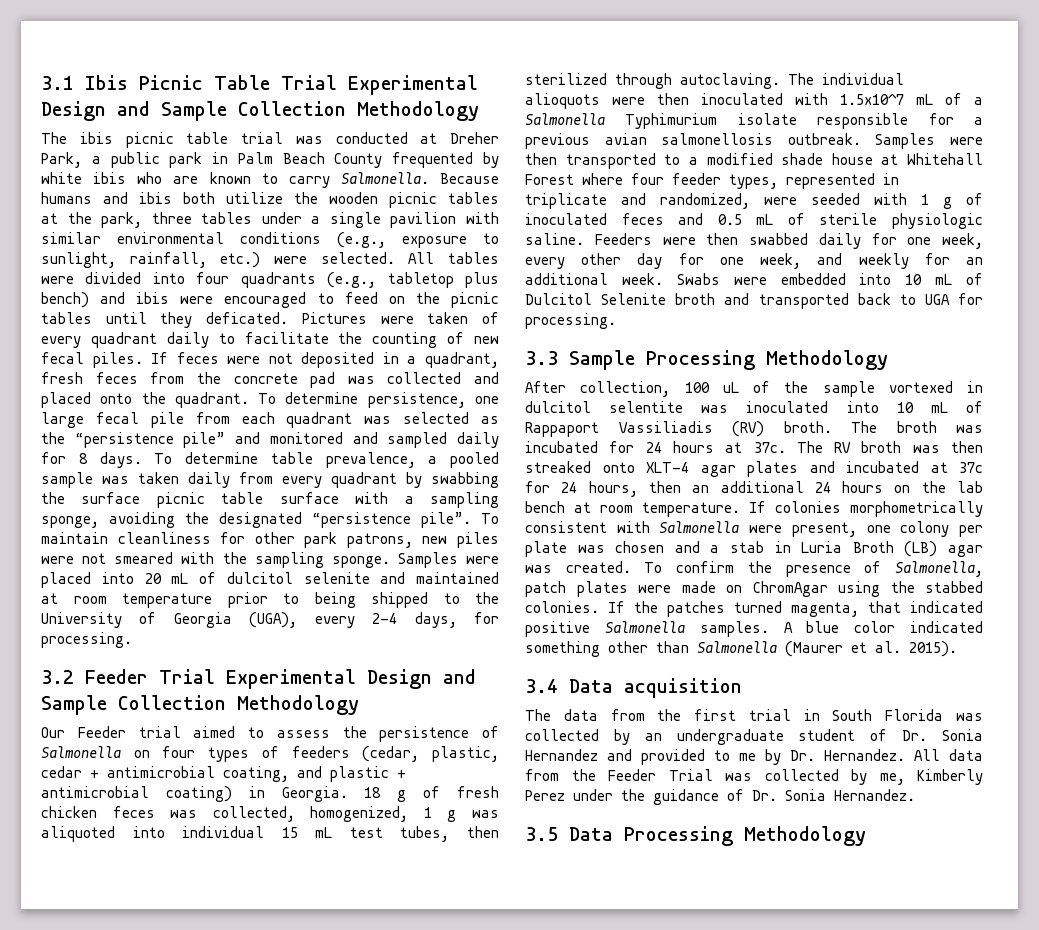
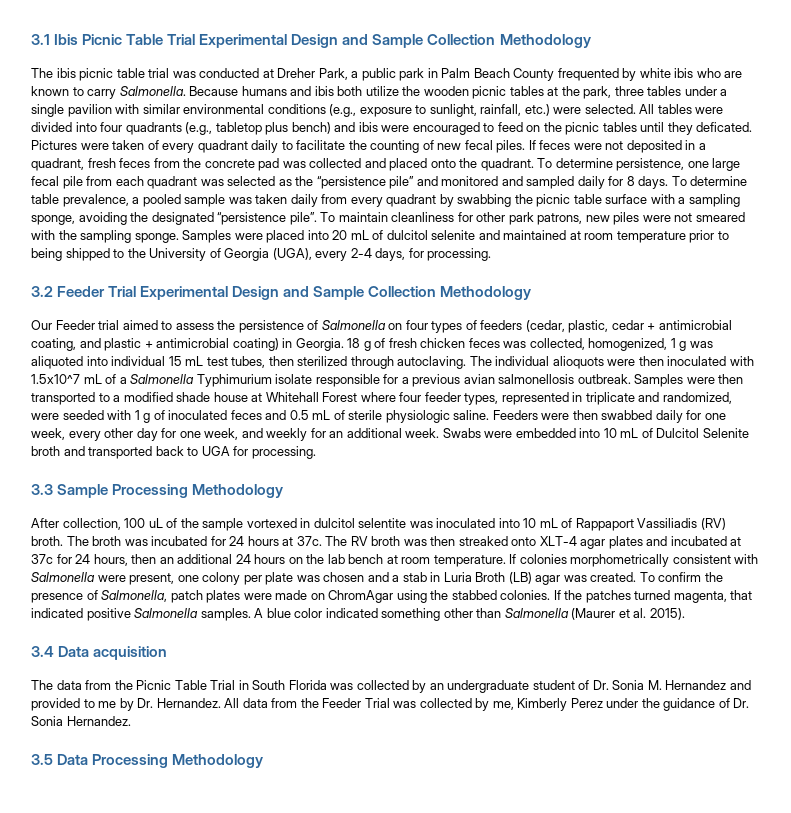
- To determine table prevalence, a pooled sample was taken daily from every quadrant by swabbing the surface picnic table surface with a sampling sponge, avoiding the designated “persistence pile”.
+ To determine table prevalence, a pooled sample was taken daily from every quadrant by swabbing the picnic table surface with a sampling sponge, avoiding the designated “persistence pile”.
- The data from the first trial in South Florida was collected by an undergraduate student of Dr. Sonia Hernandez and provided to me by Dr. Hernandez.
+ The data from the Picnic Table Trial in South Florida was collected by an undergraduate student of Dr. Sonia M. Hernandez and provided to me by Dr. Hernandez.

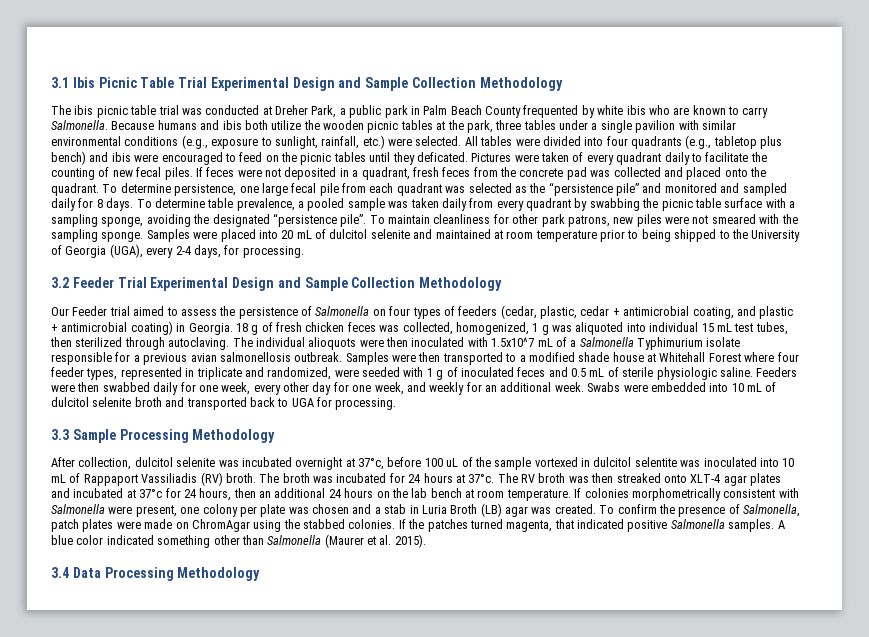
- Swabs were embedded into 10 mL of Dulcitol Selenite broth and transported back to UGA for processing.
+ Swabs were embedded into 10 mL of dulcitol selenite broth and transported back to UGA for processing.
- After collection, 100 uL of the sample vortexed in dulcitol selentite was inoculated into 10 mL of Rappaport Vassiliadis (RV) broth.
+ After collection, dulcitol selenite was incubated overnight at 37°c, before 100 uL of the sample vortexed in dulcitol selentite was inoculated into 10 mL of Rappaport Vassiliadis (RV) broth.
- The broth was incubated for 24 hours at 37c.
+ The broth was incubated for 24 hours at 37°c.
- The RV broth was then streaked onto XLT-4 agar plates and incubated at 37c for 24 hours, then an additional 24 hours on the lab bench at room temperature.
+ The RV broth was then streaked onto XLT-4 agar plates and incubated at 37°c for 24 hours, then an additional 24 hours on the lab bench at room temperature.
- 3.4 Data acquisition
- The data from the Picnic Table Trial in South Florida was collected by an undergraduate student of Dr. Sonia M. Hernandez and provided to me by Dr. Hernandez. All data from the Feeder Trial was collected by me, Kimberly Perez under the guidance of Dr. Sonia Hernandez.
- 3.5 Data Processing Methodology
+ 3.4 Data Processing Methodology

